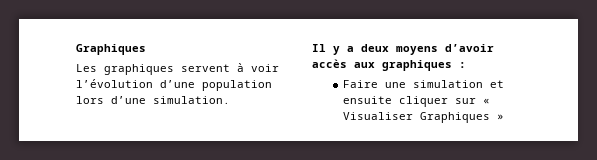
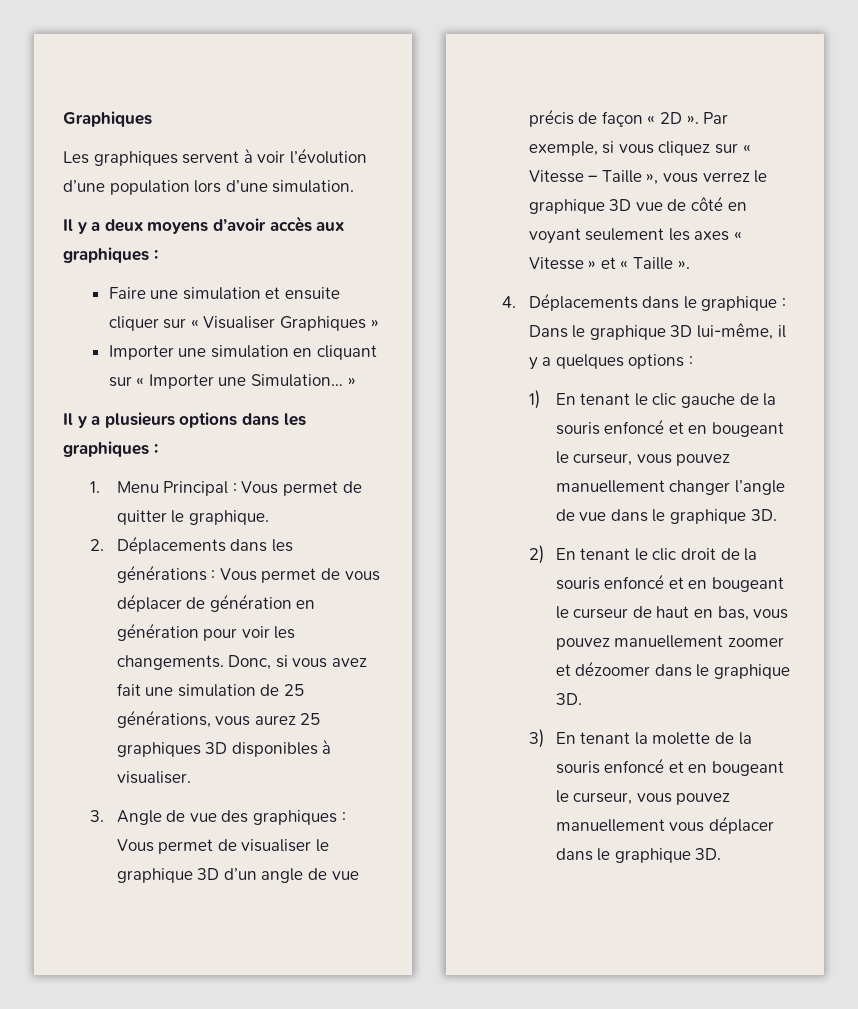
+ Importer une simulation en cliquant sur « Importer une Simulation… »
+ Il y a plusieurs options dans les graphiques :
+ 1. Menu Principal : Vous permet de quitter le graphique.
+ 2. Déplacements dans les générations : Vous permet de vous déplacer de génération en génération pour voir les changements. Donc, si vous avez fait une simulation de 25 générations, vous aurez 25 graphiques 3D disponibles à visualiser.
+ 3. Angle de vue des graphiques : Vous permet de visualiser le graphique 3D d’un angle de vue précis de façon « 2D ». Par exemple, si vous cliquez sur « Vitesse – Taille », vous verrez le graphique 3D vue de côté en voyant seulement les axes « Vitesse » et « Taille ».
+ 4. Déplacements dans le graphique : Dans le graphique 3D lui-même, il y a quelques options :
+ 1) En tenant le clic gauche de la souris enfoncé et en bougeant le curseur, vous pouvez manuellement changer l’angle de vue dans le graphique 3D.
+ 2) En tenant le clic droit de la souris enfoncé et en bougeant le curseur de haut en bas, vous pouvez manuellement zoomer et dézoomer dans le graphique 3D.
+ 3) En tenant la molette de la souris enfoncé et en bougeant le curseur, vous pouvez manuellement vous déplacer dans le graphique 3D.

